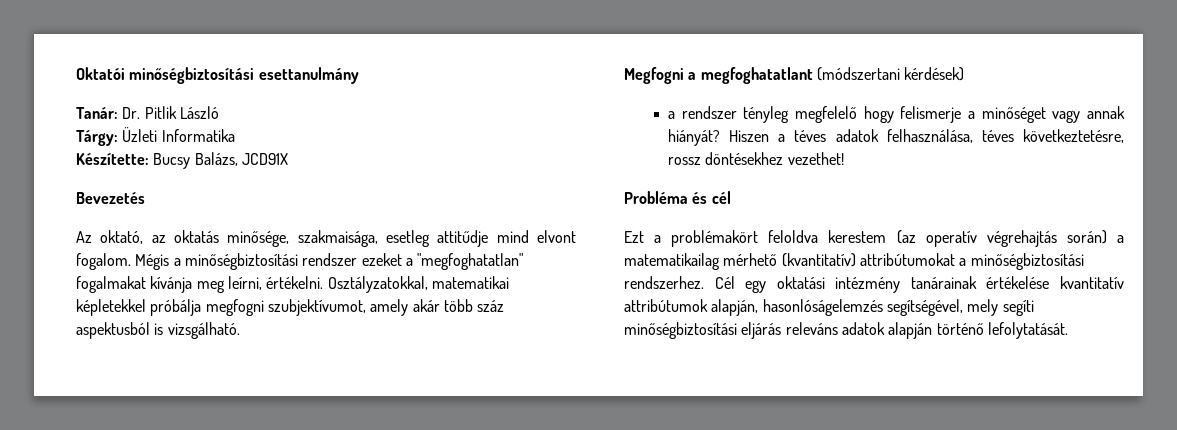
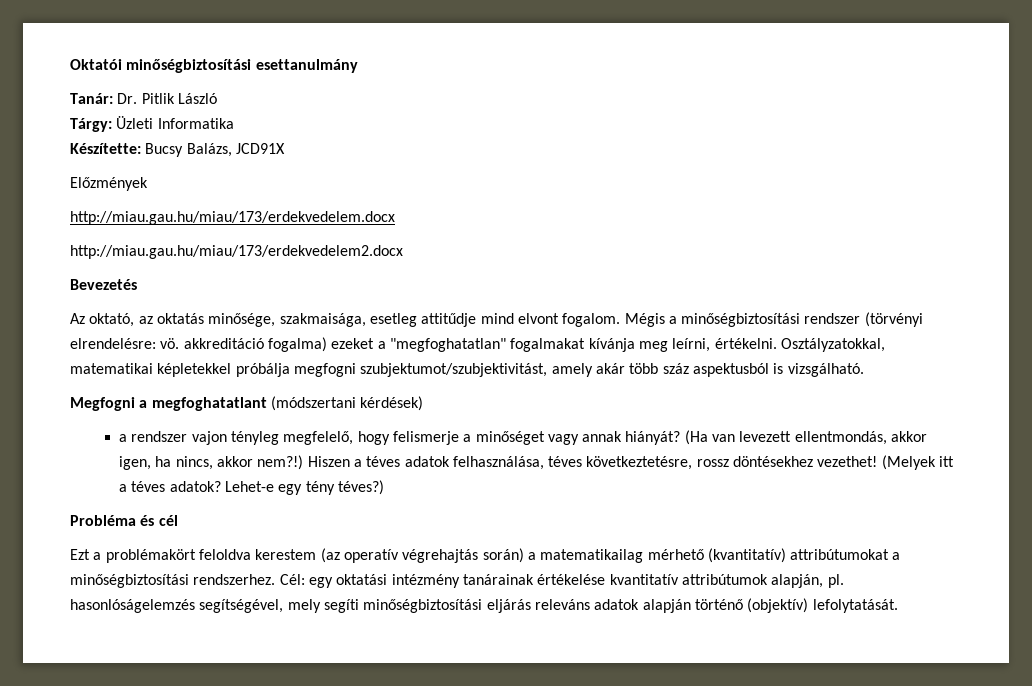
+ Előzmények
+ http://miau.gau.hu/miau/173/erdekvedelem.docx
+ http://miau.gau.hu/miau/173/erdekvedelem2.docx
- Mégis a minőségbiztosítási rendszer ezeket a "megfoghatatlan" fogalmakat kívánja meg leírni, értékelni.
+ Mégis a minőségbiztosítási rendszer (törvényi elrendelésre: vö. akkreditáció fogalma) ezeket a "megfoghatatlan" fogalmakat kívánja meg leírni, értékelni.
- Osztályzatokkal, matematikai képletekkel próbálja megfogni szubjektívumot, amely akár több száz aspektusból is vizsgálható.
+ Osztályzatokkal, matematikai képletekkel próbálja megfogni szubjektumot/szubjektivitást, amely akár több száz aspektusból is vizsgálható.
- a rendszer tényleg megfelelő hogy felismerje a minőséget vagy annak hiányát?
+ a rendszer vajon tényleg megfelelő, hogy felismerje a minőséget vagy annak hiányát?
+ (Ha van levezett ellentmondás, akkor igen, ha nincs, akkor nem?!)
+ (Melyek itt a téves adatok? Lehet-e egy tény téves?)
- Cél egy oktatási intézmény tanárainak értékelése kvantitatív attribútumok alapján, hasonlóságelemzés segítségével, mely segíti minőségbiztosítási eljárás releváns adatok alapján történő lefolytatását.
+ Cél: egy oktatási intézmény tanárainak értékelése kvantitatív attribútumok alapján, pl. hasonlóságelemzés segítségével, mely segíti minőségbiztosítási eljárás releváns adatok alapján történő (objektív) lefolytatását.

